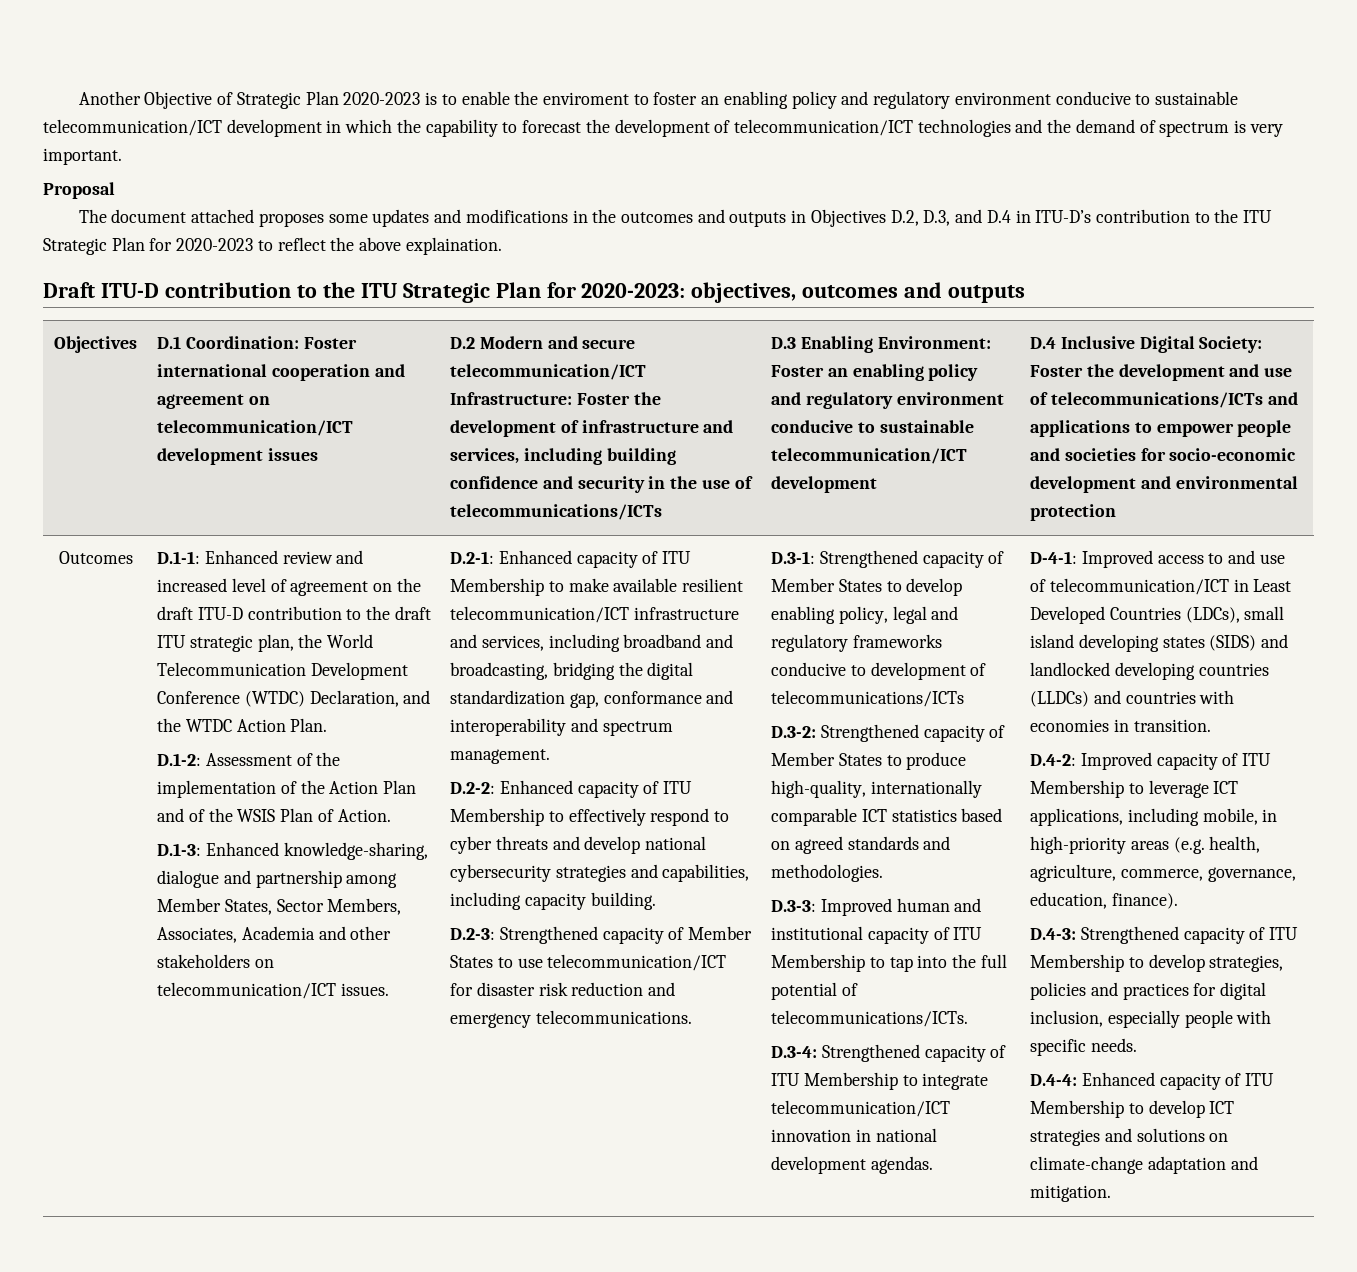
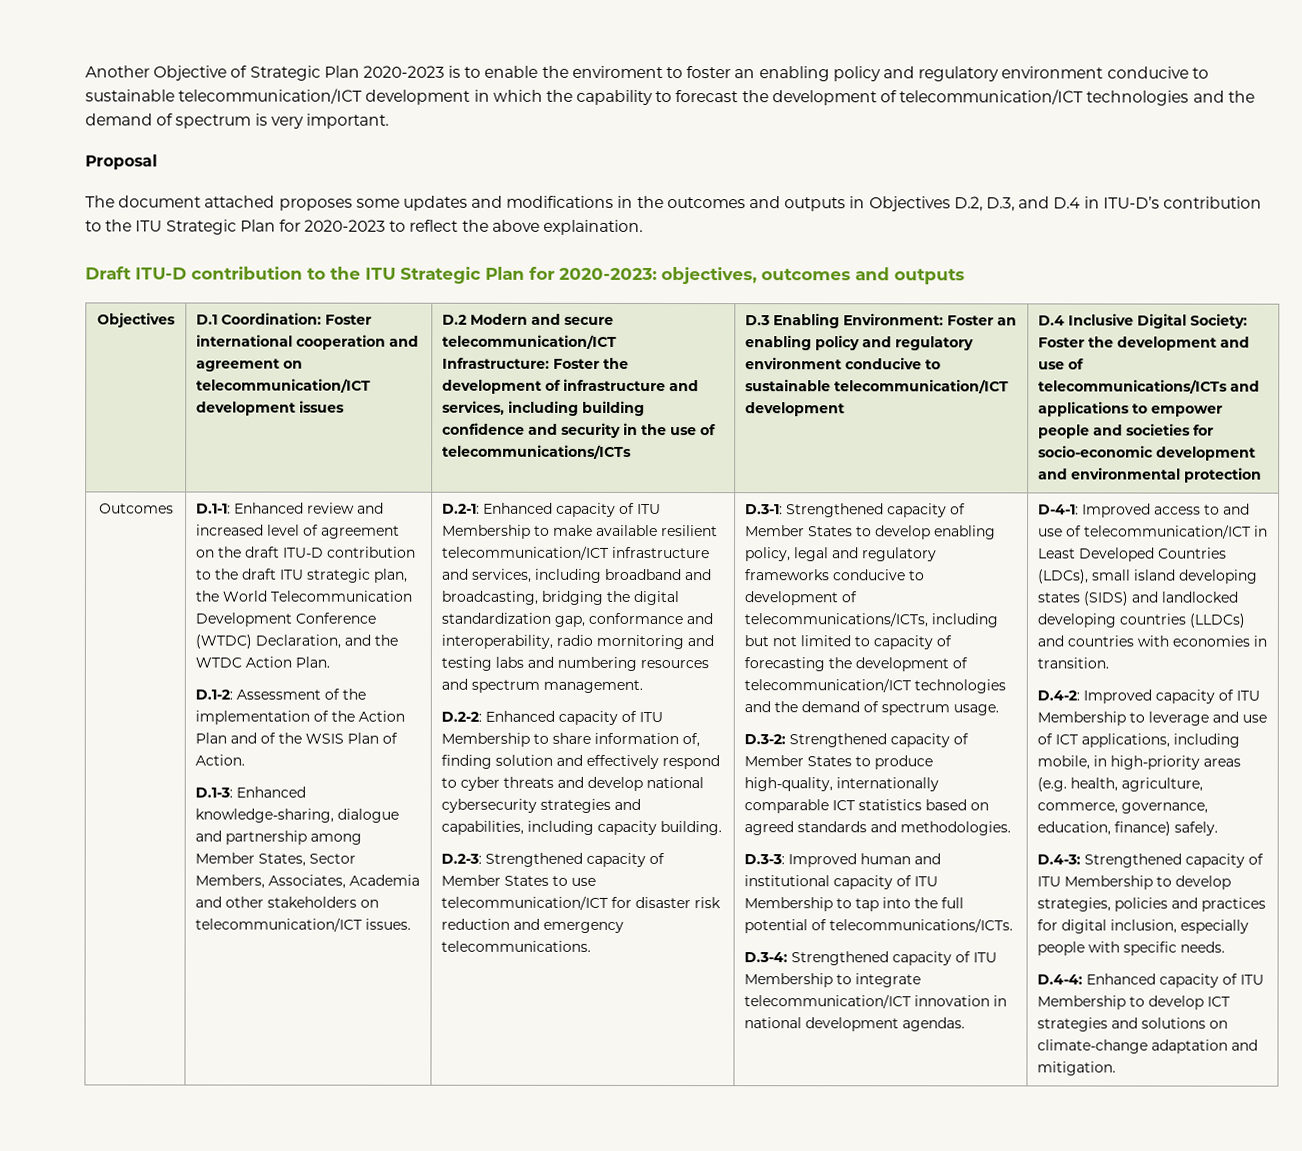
- D.2-1: Enhanced capacity of ITU Membership to make available resilient telecommunication/ICT infrastructure and services, including broadband and broadcasting, bridging the digital standardization gap, conformance and interoperability and spectrum management.
+ D.2-1: Enhanced capacity of ITU Membership to make available resilient telecommunication/ICT infrastructure and services, including broadband and broadcasting, bridging the digital standardization gap, conformance and interoperability, radio mornitoring and testing labs and numbering resources and spectrum management.
- D.2-2: Enhanced capacity of ITU Membership to effectively respond to cyber threats and develop national cybersecurity strategies and capabilities, including capacity building.
+ D.2-2: Enhanced capacity of ITU Membership to share information of, finding solution and effectively respond to cyber threats and develop national cybersecurity strategies and capabilities, including capacity building.
- D.3-1: Strengthened capacity of Member States to develop enabling policy, legal and regulatory frameworks conducive to development of telecommunications/ICTs
+ D.3-1: Strengthened capacity of Member States to develop enabling policy, legal and regulatory frameworks conducive to development of telecommunications/ICTs, including but not limited to capacity of forecasting the development of telecommunication/ICT technologies and the demand of spectrum usage.
- D.4-2: Improved capacity of ITU Membership to leverage ICT applications, including mobile, in high-priority areas (e.g. health, agriculture, commerce, governance, education, finance).
+ D.4-2: Improved capacity of ITU Membership to leverage and use of ICT applications, including mobile, in high-priority areas (e.g. health, agriculture, commerce, governance, education, finance) safely.

